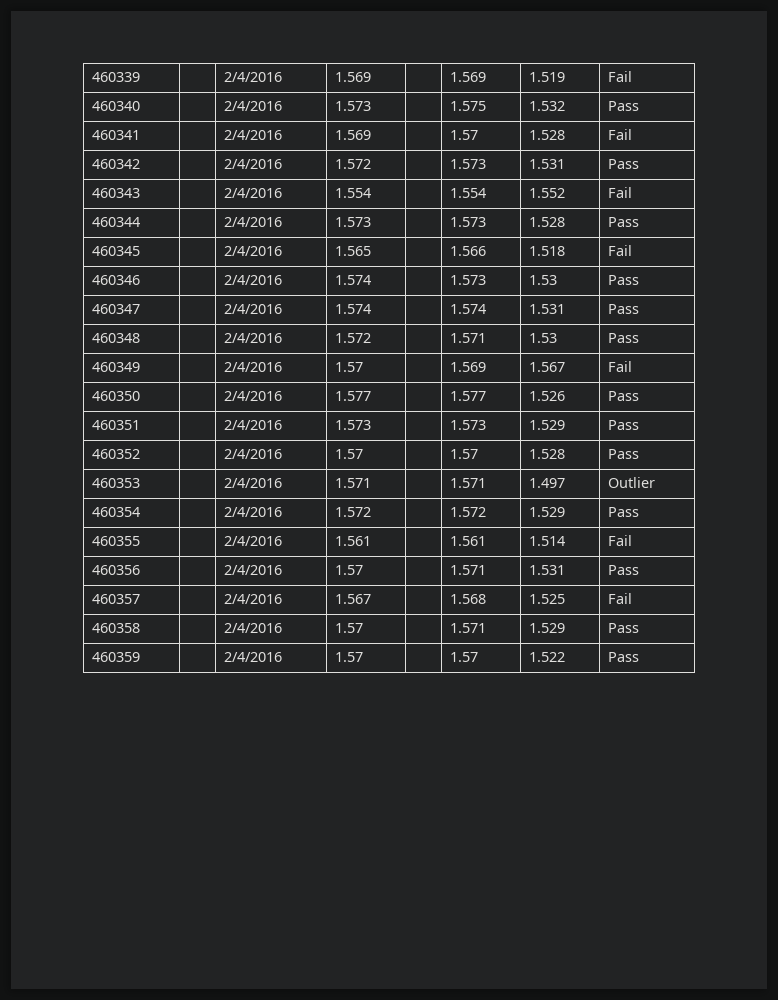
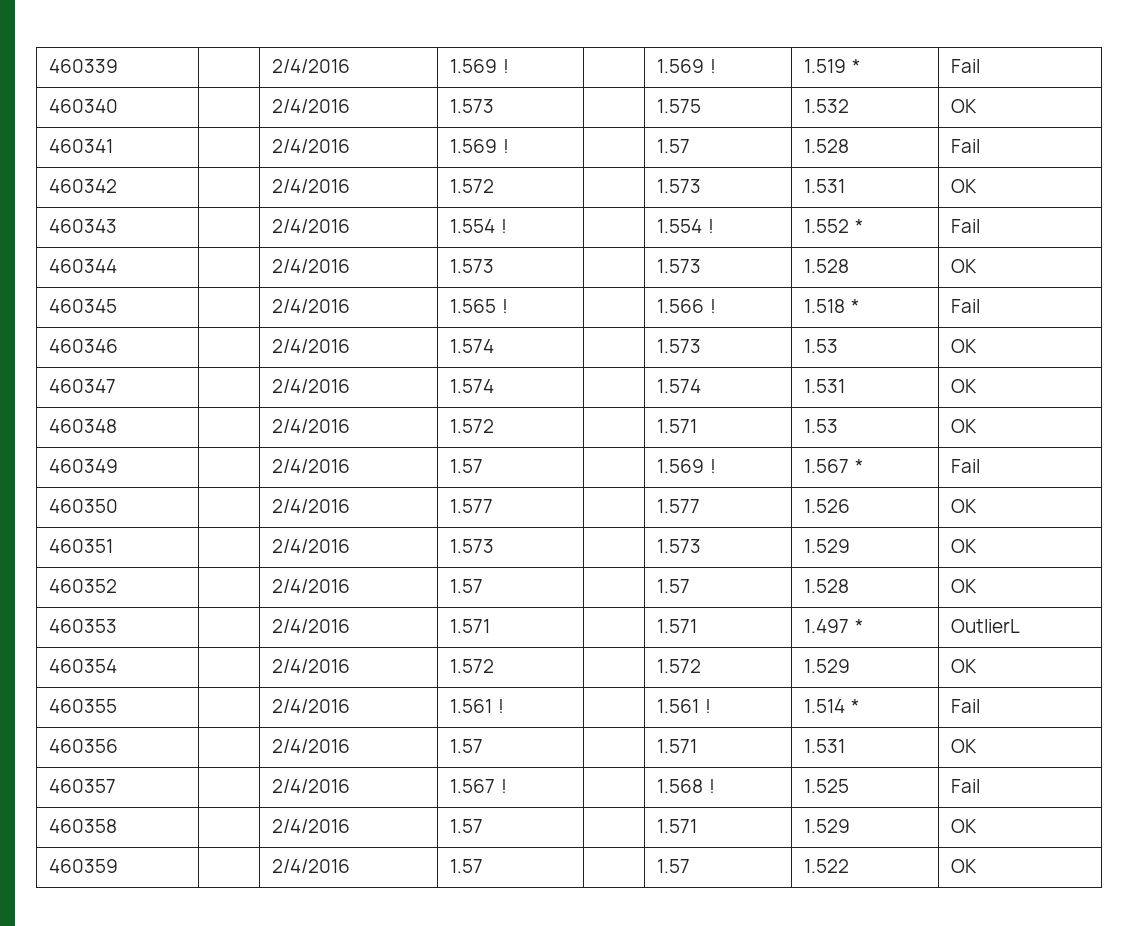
- 460339 | | 2/4/2016 | 1.569 | | 1.569 | 1.519 | Fail
+ 460339 | | 2/4/2016 | 1.569 ! | | 1.569 ! | 1.519 * | Fail
- 460340 | | 2/4/2016 | 1.573 | | 1.575 | 1.532 | Pass
+ 460340 | | 2/4/2016 | 1.573 | | 1.575 | 1.532 | OK
- 460341 | | 2/4/2016 | 1.569 | | 1.57 | 1.528 | Fail
+ 460341 | | 2/4/2016 | 1.569 ! | | 1.57 | 1.528 | Fail
- 460342 | | 2/4/2016 | 1.572 | | 1.573 | 1.531 | Pass
+ 460342 | | 2/4/2016 | 1.572 | | 1.573 | 1.531 | OK
- 460343 | | 2/4/2016 | 1.554 | | 1.554 | 1.552 | Fail
+ 460343 | | 2/4/2016 | 1.554 ! | | 1.554 ! | 1.552 * | Fail
- 460344 | | 2/4/2016 | 1.573 | | 1.573 | 1.528 | Pass
+ 460344 | | 2/4/2016 | 1.573 | | 1.573 | 1.528 | OK
- 460345 | | 2/4/2016 | 1.565 | | 1.566 | 1.518 | Fail
+ 460345 | | 2/4/2016 | 1.565 ! | | 1.566 ! | 1.518 * | Fail
- 460346 | | 2/4/2016 | 1.574 | | 1.573 | 1.53 | Pass
+ 460346 | | 2/4/2016 | 1.574 | | 1.573 | 1.53 | OK
- 460347 | | 2/4/2016 | 1.574 | | 1.574 | 1.531 | Pass
+ 460347 | | 2/4/2016 | 1.574 | | 1.574 | 1.531 | OK
- 460348 | | 2/4/2016 | 1.572 | | 1.571 | 1.53 | Pass
+ 460348 | | 2/4/2016 | 1.572 | | 1.571 | 1.53 | OK
- 460349 | | 2/4/2016 | 1.57 | | 1.569 | 1.567 | Fail
+ 460349 | | 2/4/2016 | 1.57 | | 1.569 ! | 1.567 * | Fail
- 460350 | | 2/4/2016 | 1.577 | | 1.577 | 1.526 | Pass
+ 460350 | | 2/4/2016 | 1.577 | | 1.577 | 1.526 | OK
- 460351 | | 2/4/2016 | 1.573 | | 1.573 | 1.529 | Pass
+ 460351 | | 2/4/2016 | 1.573 | | 1.573 | 1.529 | OK
- 460352 | | 2/4/2016 | 1.57 | | 1.57 | 1.528 | Pass
+ 460352 | | 2/4/2016 | 1.57 | | 1.57 | 1.528 | OK
- 460353 | | 2/4/2016 | 1.571 | | 1.571 | 1.497 | Outlier
+ 460353 | | 2/4/2016 | 1.571 | | 1.571 | 1.497 * | OutlierL
- 460354 | | 2/4/2016 | 1.572 | | 1.572 | 1.529 | Pass
+ 460354 | | 2/4/2016 | 1.572 | | 1.572 | 1.529 | OK
- 460355 | | 2/4/2016 | 1.561 | | 1.561 | 1.514 | Fail
+ 460355 | | 2/4/2016 | 1.561 ! | | 1.561 ! | 1.514 * | Fail
- 460356 | | 2/4/2016 | 1.57 | | 1.571 | 1.531 | Pass
+ 460356 | | 2/4/2016 | 1.57 | | 1.571 | 1.531 | OK
- 460357 | | 2/4/2016 | 1.567 | | 1.568 | 1.525 | Fail
+ 460357 | | 2/4/2016 | 1.567 ! | | 1.568 ! | 1.525 | Fail
- 460358 | | 2/4/2016 | 1.57 | | 1.571 | 1.529 | Pass
+ 460358 | | 2/4/2016 | 1.57 | | 1.571 | 1.529 | OK
- 460359 | | 2/4/2016 | 1.57 | | 1.57 | 1.522 | Pass
+ 460359 | | 2/4/2016 | 1.57 | | 1.57 | 1.522 | OK

